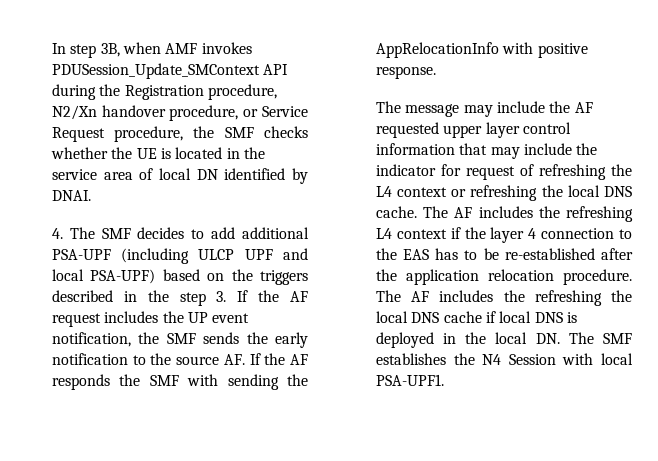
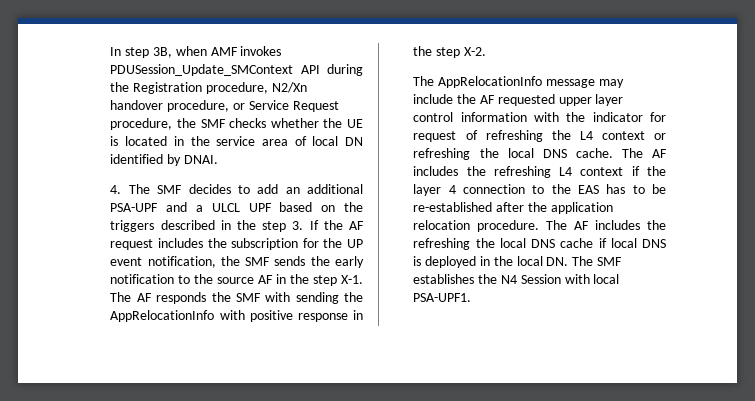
- 4. The SMF decides to add additional PSA-UPF (including ULCP UPF and local PSA-UPF) based on the triggers described in the step 3. If the AF request includes the UP event notification, the SMF sends the early notification to the source AF. If the AF responds the SMF with sending the AppRelocationInfo with positive response.
- The message may include the AF requested upper layer control information that may include the indicator for request of refreshing the L4 context or refreshing the local DNS cache.
+ 4. The SMF decides to add an additional PSA-UPF and a ULCL UPF based on the triggers described in the step 3. If the AF request includes the subscription for the UP event notification, the SMF sends the early notification to the source AF in the step X-1. The AF responds the SMF with sending the AppRelocationInfo with positive response in the step X-2.
+ The AppRelocationInfo message may include the AF requested upper layer control information with the indicator for request of refreshing the L4 context or refreshing the local DNS cache.

